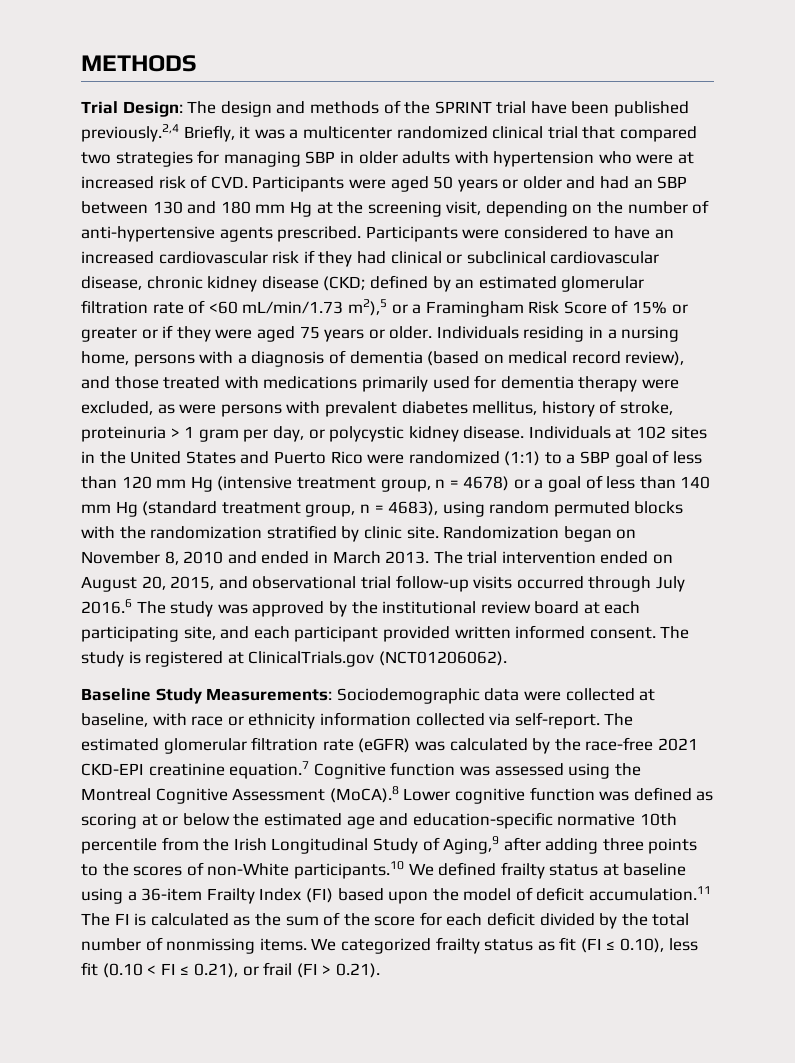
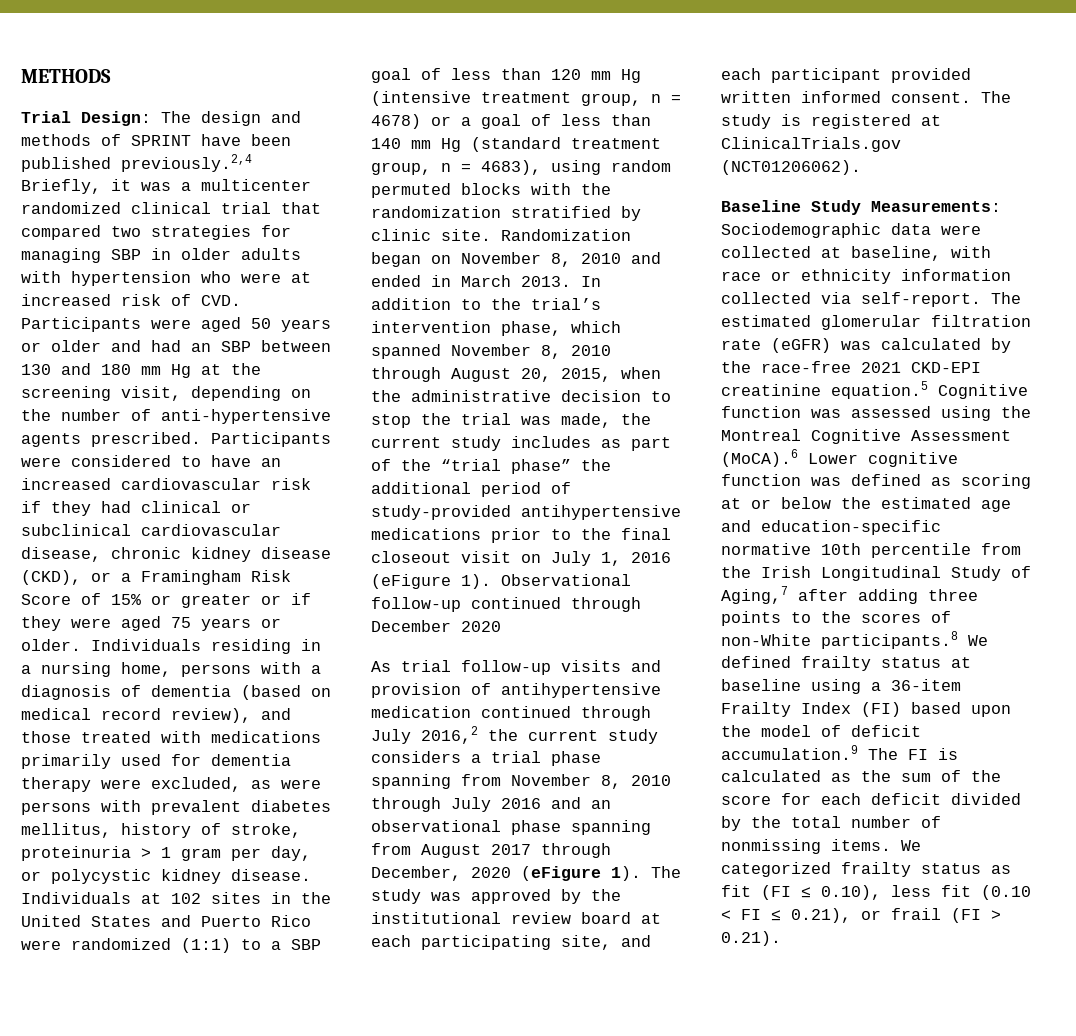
- The design and methods of the SPRINT trial have been published previously.2,4 Briefly, it was a multicenter randomized clinical trial that compared two strategies for managing SBP in older adults with hypertension who were at increased risk of CVD. Participants were aged 50 years or older and had an SBP between 130 and 180 mm Hg at the screening visit, depending on the number of anti-hypertensive agents prescribed.
+ The design and methods of SPRINT have been published previously.2,4 Briefly, it was a multicenter randomized clinical trial that compared two strategies for managing SBP in older adults with hypertension who were at increased risk of CVD. Participants were aged 50 years or older and had an SBP between 130 and 180 mm Hg at the screening visit, depending on the number of anti-hypertensive agents prescribed.
- Participants were considered to have an increased cardiovascular risk if they had clinical or subclinical cardiovascular disease, chronic kidney disease (CKD; defined by an estimated glomerular filtration rate of <60 mL/min/1.73 m2),5 or a Framingham Risk Score of 15% or greater or if they were aged 75 years or older.
+ Participants were considered to have an increased cardiovascular risk if they had clinical or subclinical cardiovascular disease, chronic kidney disease (CKD), or a Framingham Risk Score of 15% or greater or if they were aged 75 years or older.
- The trial intervention ended on August 20, 2015, and observational trial follow-up visits occurred through July 2016.6 The study was approved by the institutional review board at each participating site, and each participant provided written informed consent.
+ In addition to the trial’s intervention phase, which spanned November 8, 2010 through August 20, 2015, when the administrative decision to stop the trial was made, the current study includes as part of the “trial phase” the additional period of study-provided antihypertensive medications prior to the final closeout visit on July 1, 2016 (eFigure 1). Observational follow-up continued through December 2020
+ As trial follow-up visits and provision of antihypertensive medication continued through July 2016,2 the current study considers a trial phase spanning from November 8, 2010 through July 2016 and an observational phase spanning from August 2017 through December, 2020 (eFigure 1). The study was approved by the institutional review board at each participating site, and each participant provided written informed consent.
- The estimated glomerular filtration rate (eGFR) was calculated by the race-free 2021 CKD-EPI creatinine equation.7 Cognitive function was assessed using the Montreal Cognitive Assessment (MoCA).8 Lower cognitive function was defined as scoring at or below the estimated age and education-specific normative 10th percentile from the Irish Longitudinal Study of Aging,9 after adding three points to the scores of non-White participants.10 We defined frailty status at baseline using a 36-item Frailty Index (FI) based upon the model of deficit accumulation.11 The FI is calculated as the sum of the score for each deficit divided by the total number of nonmissing items.
+ The estimated glomerular filtration rate (eGFR) was calculated by the race-free 2021 CKD-EPI creatinine equation.5 Cognitive function was assessed using the Montreal Cognitive Assessment (MoCA).6 Lower cognitive function was defined as scoring at or below the estimated age and education-specific normative 10th percentile from the Irish Longitudinal Study of Aging,7 after adding three points to the scores of non-White participants.8 We defined frailty status at baseline using a 36-item Frailty Index (FI) based upon the model of deficit accumulation.9 The FI is calculated as the sum of the score for each deficit divided by the total number of nonmissing items.

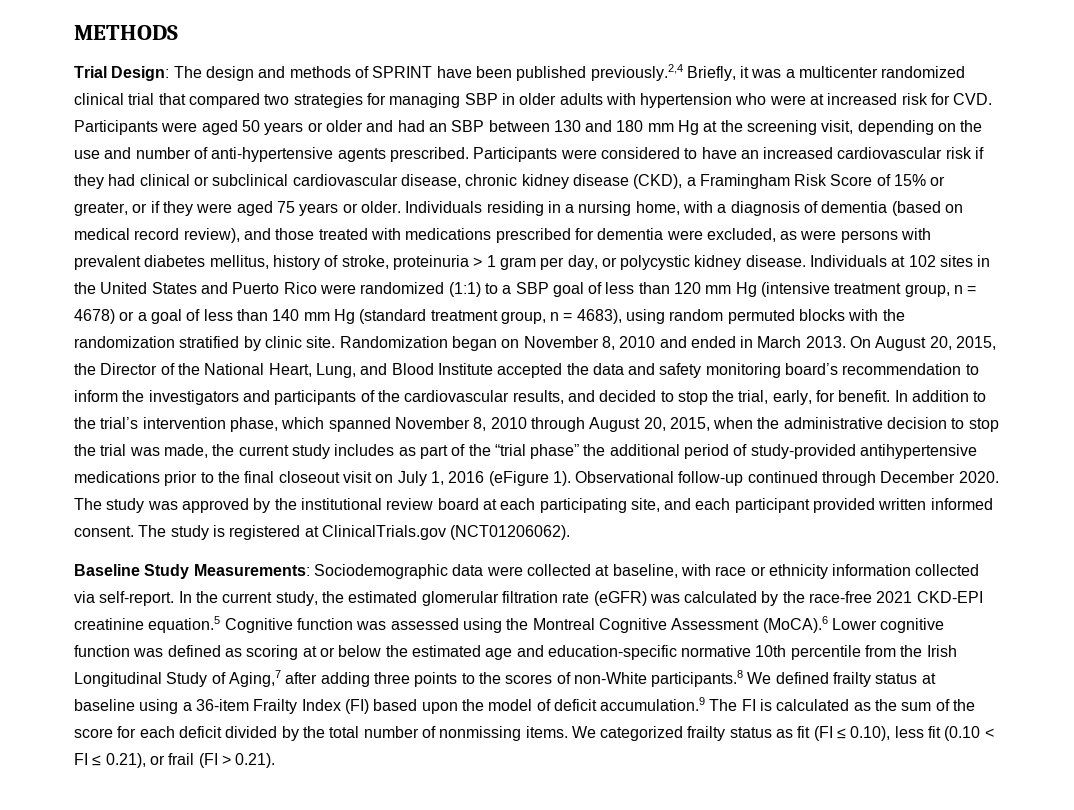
- The design and methods of SPRINT have been published previously.2,4 Briefly, it was a multicenter randomized clinical trial that compared two strategies for managing SBP in older adults with hypertension who were at increased risk of CVD. Participants were aged 50 years or older and had an SBP between 130 and 180 mm Hg at the screening visit, depending on the number of anti-hypertensive agents prescribed.
+ The design and methods of SPRINT have been published previously.2,4 Briefly, it was a multicenter randomized clinical trial that compared two strategies for managing SBP in older adults with hypertension who were at increased risk for CVD. Participants were aged 50 years or older and had an SBP between 130 and 180 mm Hg at the screening visit, depending on the use and number of anti-hypertensive agents prescribed.
- Participants were considered to have an increased cardiovascular risk if they had clinical or subclinical cardiovascular disease, chronic kidney disease (CKD), or a Framingham Risk Score of 15% or greater or if they were aged 75 years or older.
+ Participants were considered to have an increased cardiovascular risk if they had clinical or subclinical cardiovascular disease, chronic kidney disease (CKD), a Framingham Risk Score of 15% or greater, or if they were aged 75 years or older.
- Individuals residing in a nursing home, persons with a diagnosis of dementia (based on medical record review), and those treated with medications primarily used for dementia therapy were excluded, as were persons with prevalent diabetes mellitus, history of stroke, proteinuria > 1 gram per day, or polycystic kidney disease.
+ Individuals residing in a nursing home, with a diagnosis of dementia (based on medical record review), and those treated with medications prescribed for dementia were excluded, as were persons with prevalent diabetes mellitus, history of stroke, proteinuria > 1 gram per day, or polycystic kidney disease.
+ On August 20, 2015, the Director of the National Heart, Lung, and Blood Institute accepted the data and safety monitoring board’s recommendation to inform the investigators and participants of the cardiovascular results, and decided to stop the trial, early, for benefit.
- Observational follow-up continued through December 2020
- As trial follow-up visits and provision of antihypertensive medication continued through July 2016,2 the current study considers a trial phase spanning from November 8, 2010 through July 2016 and an observational phase spanning from August 2017 through December, 2020 (eFigure 1).
+ Observational follow-up continued through December 2020.
- The estimated glomerular filtration rate (eGFR) was calculated by the race-free 2021 CKD-EPI creatinine equation.5 Cognitive function was assessed using the Montreal Cognitive Assessment (MoCA).6 Lower cognitive function was defined as scoring at or below the estimated age and education-specific normative 10th percentile from the Irish Longitudinal Study of Aging,7 after adding three points to the scores of non-White participants.8 We defined frailty status at baseline using a 36-item Frailty Index (FI) based upon the model of deficit accumulation.9 The FI is calculated as the sum of the score for each deficit divided by the total number of nonmissing items.
+ In the current study, the estimated glomerular filtration rate (eGFR) was calculated by the race-free 2021 CKD-EPI creatinine equation.5 Cognitive function was assessed using the Montreal Cognitive Assessment (MoCA).6 Lower cognitive function was defined as scoring at or below the estimated age and education-specific normative 10th percentile from the Irish Longitudinal Study of Aging,7 after adding three points to the scores of non-White participants.8 We defined frailty status at baseline using a 36-item Frailty Index (FI) based upon the model of deficit accumulation.9 The FI is calculated as the sum of the score for each deficit divided by the total number of nonmissing items.

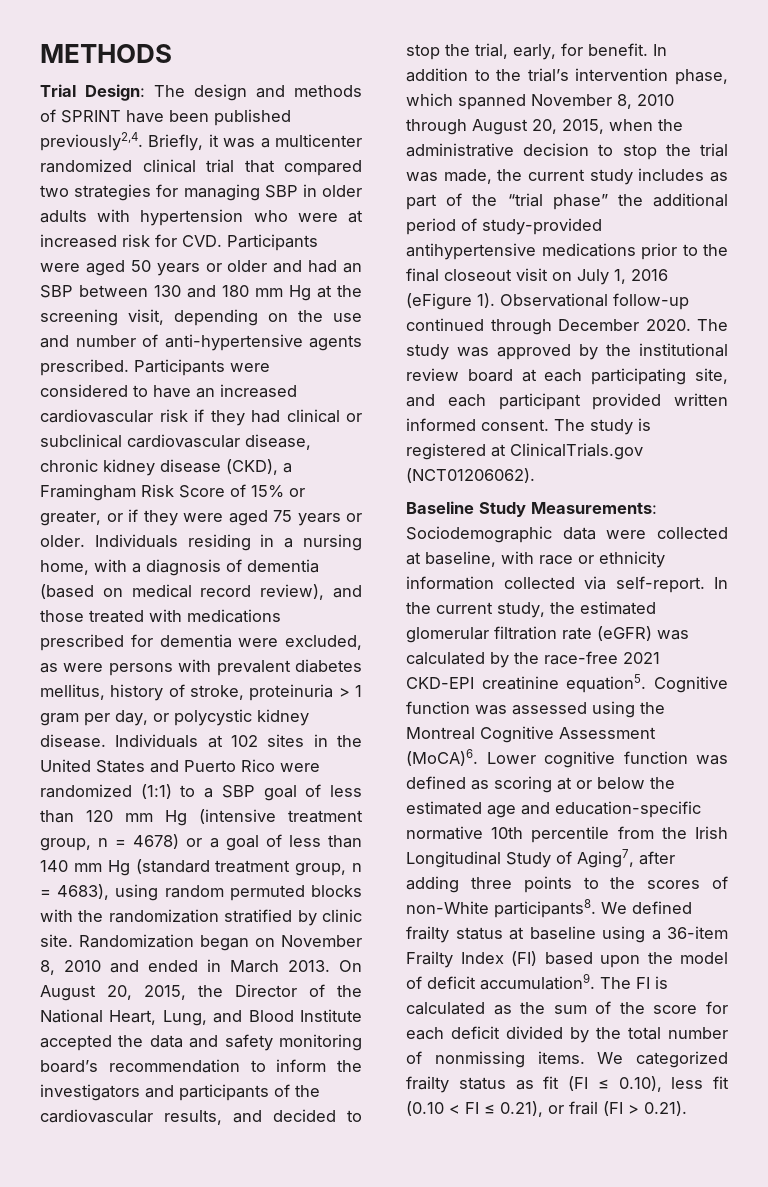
- The design and methods of SPRINT have been published previously.2,4 Briefly, it was a multicenter randomized clinical trial that compared two strategies for managing SBP in older adults with hypertension who were at increased risk for CVD. Participants were aged 50 years or older and had an SBP between 130 and 180 mm Hg at the screening visit, depending on the use and number of anti-hypertensive agents prescribed.
+ The design and methods of SPRINT have been published previously2,4. Briefly, it was a multicenter randomized clinical trial that compared two strategies for managing SBP in older adults with hypertension who were at increased risk for CVD. Participants were aged 50 years or older and had an SBP between 130 and 180 mm Hg at the screening visit, depending on the use and number of anti-hypertensive agents prescribed.
- In the current study, the estimated glomerular filtration rate (eGFR) was calculated by the race-free 2021 CKD-EPI creatinine equation.5 Cognitive function was assessed using the Montreal Cognitive Assessment (MoCA).6 Lower cognitive function was defined as scoring at or below the estimated age and education-specific normative 10th percentile from the Irish Longitudinal Study of Aging,7 after adding three points to the scores of non-White participants.8 We defined frailty status at baseline using a 36-item Frailty Index (FI) based upon the model of deficit accumulation.9 The FI is calculated as the sum of the score for each deficit divided by the total number of nonmissing items.
+ In the current study, the estimated glomerular filtration rate (eGFR) was calculated by the race-free 2021 CKD-EPI creatinine equation5. Cognitive function was assessed using the Montreal Cognitive Assessment (MoCA)6. Lower cognitive function was defined as scoring at or below the estimated age and education-specific normative 10th percentile from the Irish Longitudinal Study of Aging7, after adding three points to the scores of non-White participants8. We defined frailty status at baseline using a 36-item Frailty Index (FI) based upon the model of deficit accumulation9. The FI is calculated as the sum of the score for each deficit divided by the total number of nonmissing items.

